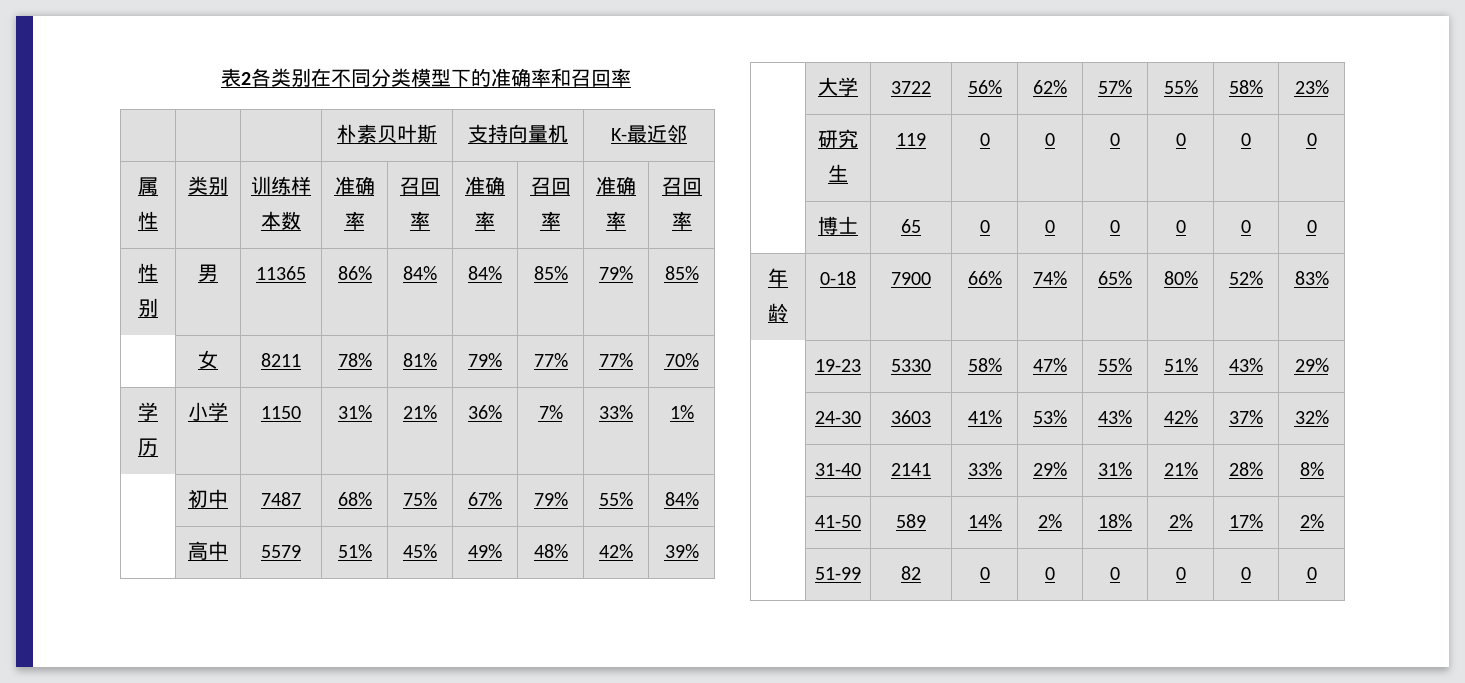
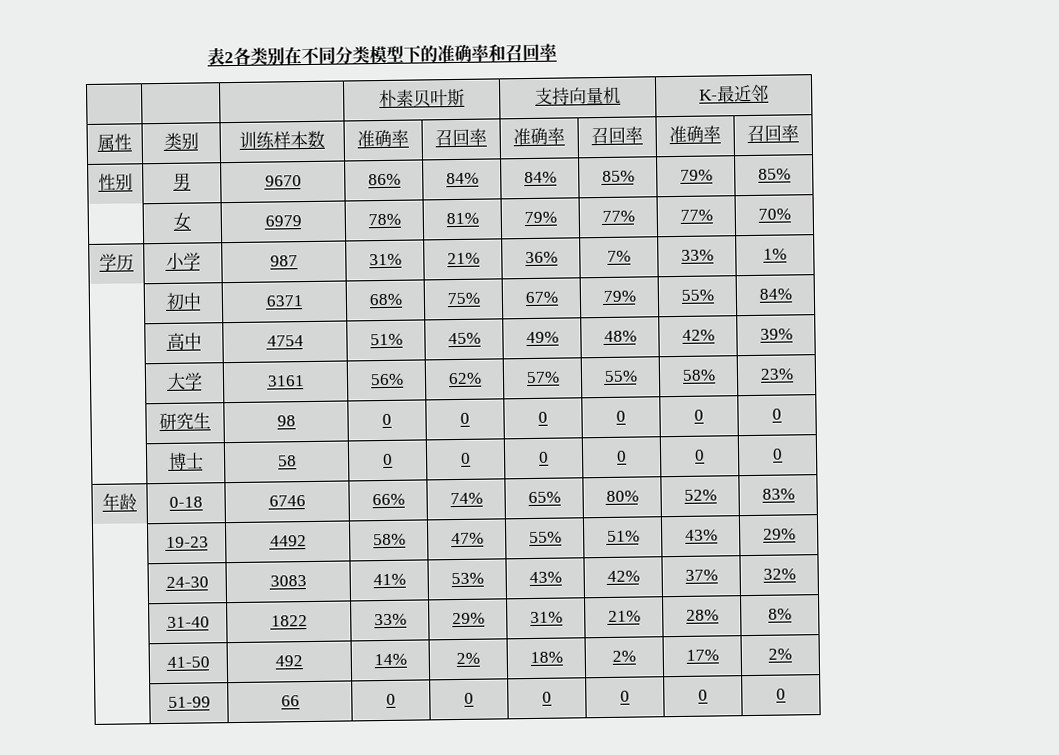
- 性别 | 男 | 11365 | 86% | 84% | 84% | 85% | 79% | 85%
+ 性别 | 男 | 9670 | 86% | 84% | 84% | 85% | 79% | 85%
- | 女 | 8211 | 78% | 81% | 79% | 77% | 77% | 70%
+ | 女 | 6979 | 78% | 81% | 79% | 77% | 77% | 70%
- 学历 | 小学 | 1150 | 31% | 21% | 36% | 7% | 33% | 1%
+ 学历 | 小学 | 987 | 31% | 21% | 36% | 7% | 33% | 1%
- | 初中 | 7487 | 68% | 75% | 67% | 79% | 55% | 84%
+ | 初中 | 6371 | 68% | 75% | 67% | 79% | 55% | 84%
- | 高中 | 5579 | 51% | 45% | 49% | 48% | 42% | 39%
+ | 高中 | 4754 | 51% | 45% | 49% | 48% | 42% | 39%
- | 大学 | 3722 | 56% | 62% | 57% | 55% | 58% | 23%
+ | 大学 | 3161 | 56% | 62% | 57% | 55% | 58% | 23%
- | 研究生 | 119 | 0 | 0 | 0 | 0 | 0 | 0
+ | 研究生 | 98 | 0 | 0 | 0 | 0 | 0 | 0
- | 博士 | 65 | 0 | 0 | 0 | 0 | 0 | 0
+ | 博士 | 58 | 0 | 0 | 0 | 0 | 0 | 0
- 年龄 | 0-18 | 7900 | 66% | 74% | 65% | 80% | 52% | 83%
+ 年龄 | 0-18 | 6746 | 66% | 74% | 65% | 80% | 52% | 83%
- | 19-23 | 5330 | 58% | 47% | 55% | 51% | 43% | 29%
+ | 19-23 | 4492 | 58% | 47% | 55% | 51% | 43% | 29%
- | 24-30 | 3603 | 41% | 53% | 43% | 42% | 37% | 32%
+ | 24-30 | 3083 | 41% | 53% | 43% | 42% | 37% | 32%
- | 31-40 | 2141 | 33% | 29% | 31% | 21% | 28% | 8%
+ | 31-40 | 1822 | 33% | 29% | 31% | 21% | 28% | 8%
- | 41-50 | 589 | 14% | 2% | 18% | 2% | 17% | 2%
+ | 41-50 | 492 | 14% | 2% | 18% | 2% | 17% | 2%
- | 51-99 | 82 | 0 | 0 | 0 | 0 | 0 | 0
+ | 51-99 | 66 | 0 | 0 | 0 | 0 | 0 | 0

